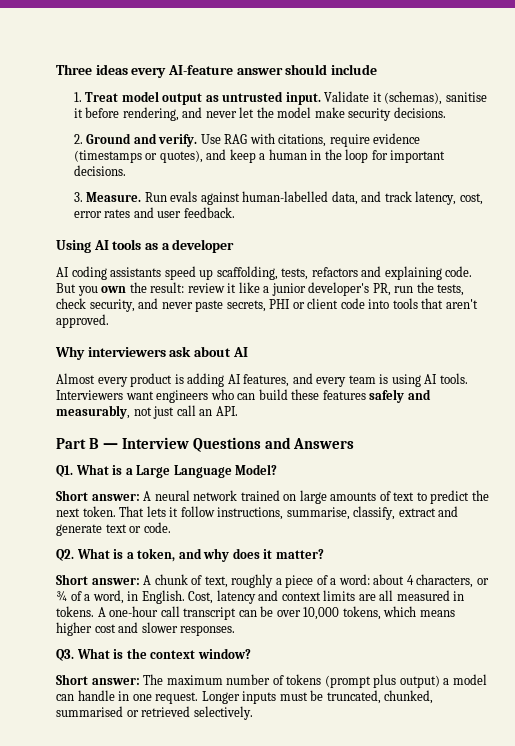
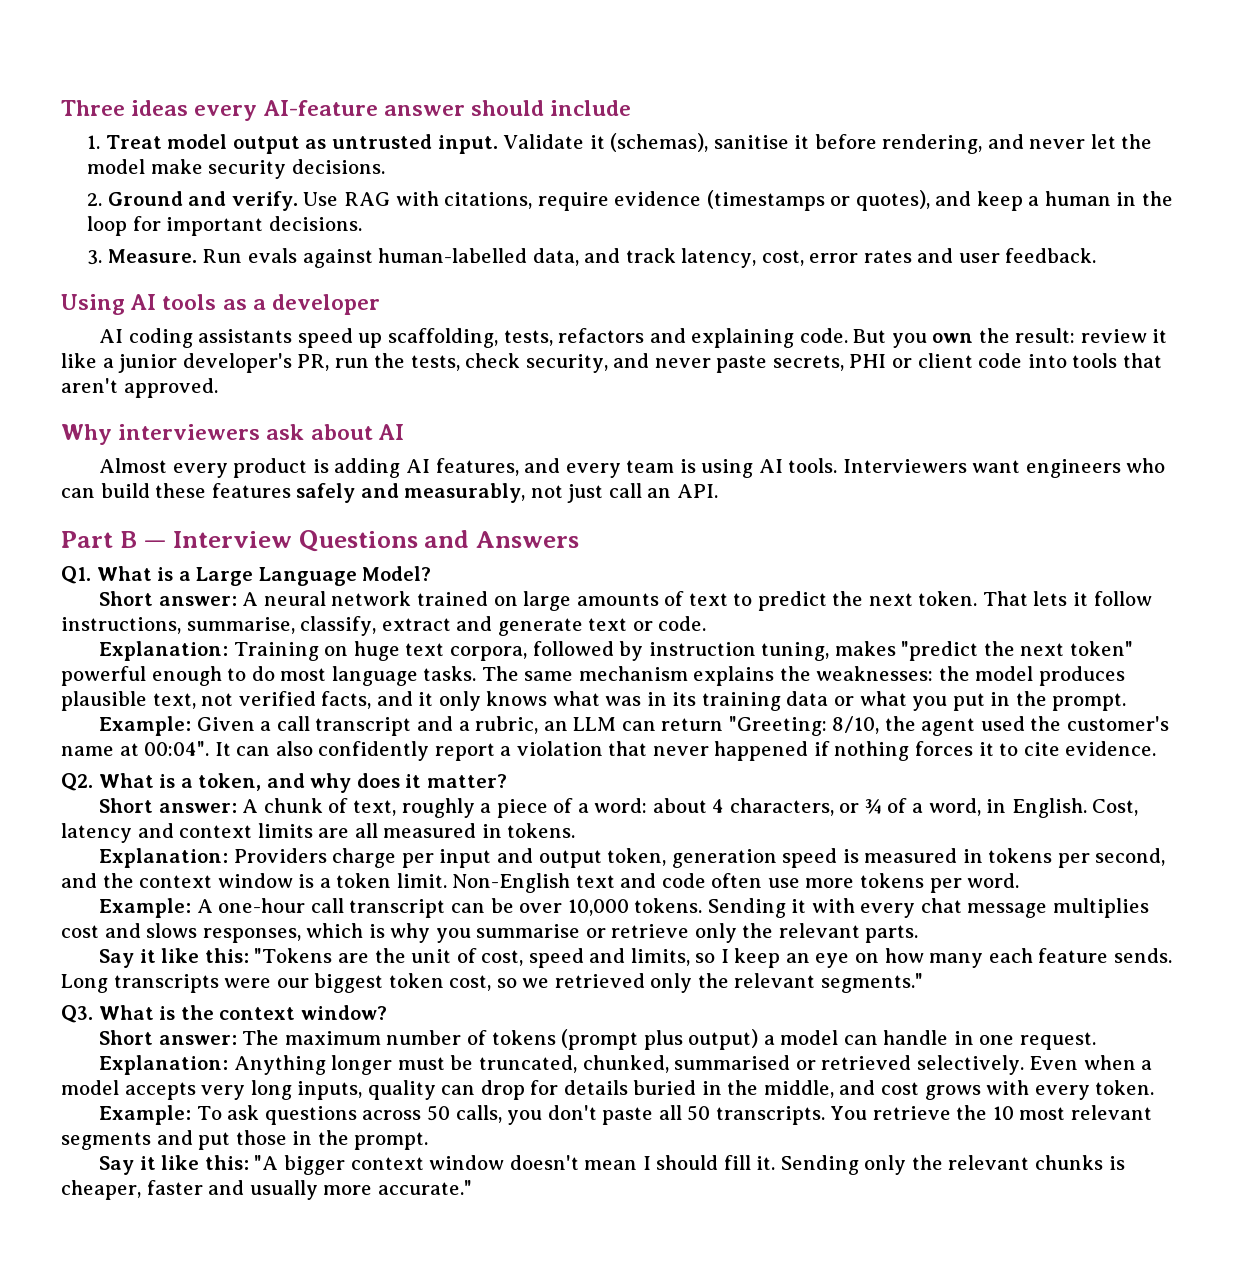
+ Explanation: Training on huge text corpora, followed by instruction tuning, makes "predict the next token" powerful enough to do most language tasks. The same mechanism explains the weaknesses: the model produces plausible text, not verified facts, and it only knows what was in its training data or what you put in the prompt.
+ Example: Given a call transcript and a rubric, an LLM can return "Greeting: 8/10, the agent used the customer's name at 00:04". It can also confidently report a violation that never happened if nothing forces it to cite evidence.
- Cost, latency and context limits are all measured in tokens. A one-hour call transcript can be over 10,000 tokens, which means higher cost and slower responses.
+ Cost, latency and context limits are all measured in tokens.
+ Explanation: Providers charge per input and output token, generation speed is measured in tokens per second, and the context window is a token limit. Non-English text and code often use more tokens per word.
+ Example: A one-hour call transcript can be over 10,000 tokens. Sending it with every chat message multiplies cost and slows responses, which is why you summarise or retrieve only the relevant parts.
+ Say it like this: "Tokens are the unit of cost, speed and limits, so I keep an eye on how many each feature sends. Long transcripts were our biggest token cost, so we retrieved only the relevant segments."
- Short answer: The maximum number of tokens (prompt plus output) a model can handle in one request. Longer inputs must be truncated, chunked, summarised or retrieved selectively.
+ Short answer: The maximum number of tokens (prompt plus output) a model can handle in one request.
+ Explanation: Anything longer must be truncated, chunked, summarised or retrieved selectively.
+ Even when a model accepts very long inputs, quality can drop for details buried in the middle, and cost grows with every token.
+ Example: To ask questions across 50 calls, you don't paste all 50 transcripts. You retrieve the 10 most relevant segments and put those in the prompt.
+ Say it like this: "A bigger context window doesn't mean I should fill it. Sending only the relevant chunks is cheaper, faster and usually more accurate."

